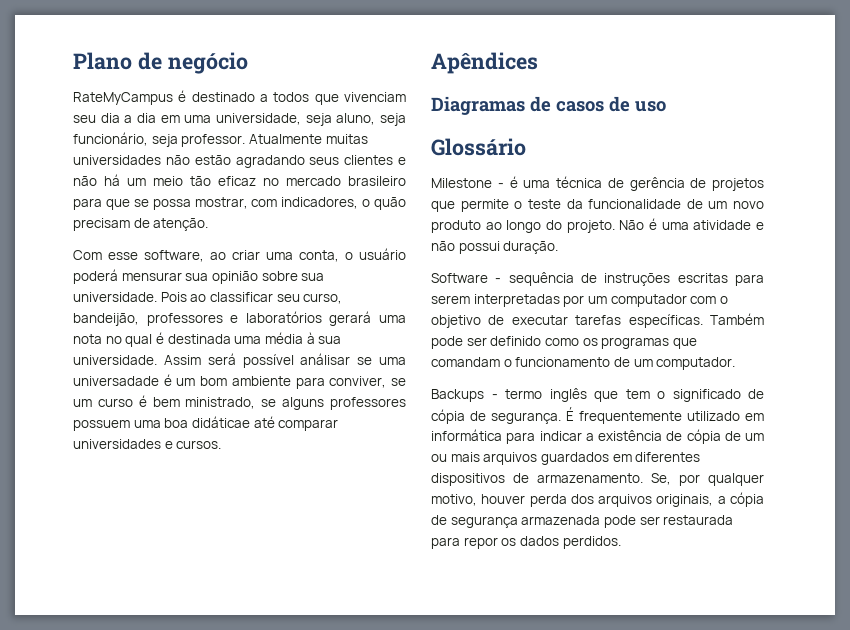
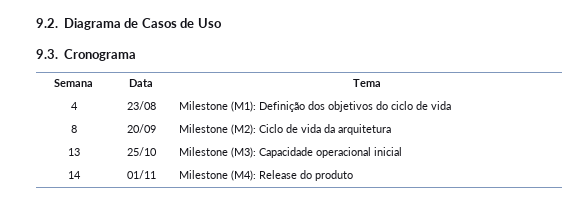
- Plano de negócio
- RateMyCampus é destinado a todos que vivenciam seu dia a dia em uma universidade, seja aluno, seja funcionário, seja professor. Atualmente muitas universidades não estão agradando seus clientes e não há um meio tão eficaz no mercado brasileiro para que se possa mostrar, com indicadores, o quão precisam de atenção.
- Com esse software, ao criar uma conta, o usuário poderá mensurar sua opinião sobre sua universidade. Pois ao classificar seu curso, bandeijão, professores e laboratórios gerará uma nota no qual é destinada uma média à sua universidade. Assim será possível análisar se uma universadade é um bom ambiente para conviver, se um curso é bem ministrado, se alguns professores possuem uma boa didáticae até comparar universidades e cursos.
- Apêndices
- Diagramas de casos de uso
- Glossário
- Milestone - é uma técnica de gerência de projetos que permite o teste da funcionalidade de um novo produto ao longo do projeto. Não é uma atividade e não possui duração.
- Software - sequência de instruções escritas para serem interpretadas por um computador com o objetivo de executar tarefas específicas. Também pode ser definido como os programas que comandam o funcionamento de um computador.
- Backups - termo inglês que tem o significado de cópia de segurança. É frequentemente utilizado em informática para indicar a existência de cópia de um ou mais arquivos guardados em diferentes dispositivos de armazenamento. Se, por qualquer motivo, houver perda dos arquivos originais, a cópia de segurança armazenada pode ser restaurada para repor os dados perdidos.
+ 9.2. Diagrama de Casos de Uso
+ 9.3. Cronograma
+ Semana | Data | Tema
+ 4 | 23/08 | Milestone (M1): Definição dos objetivos do ciclo de vida
+ 8 | 20/09 | Milestone (M2): Ciclo de vida da arquitetura
+ 13 | 25/10 | Milestone (M3): Capacidade operacional inicial
+ 14 | 01/11 | Milestone (M4): Release do produto

